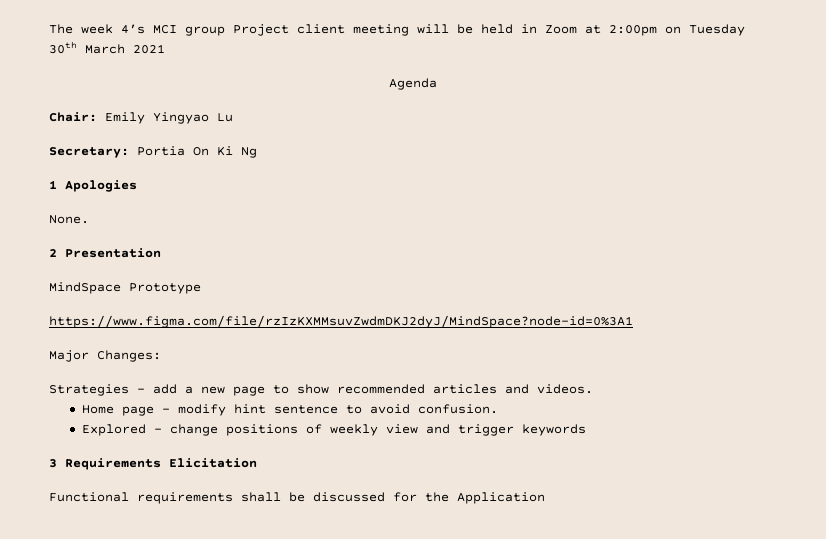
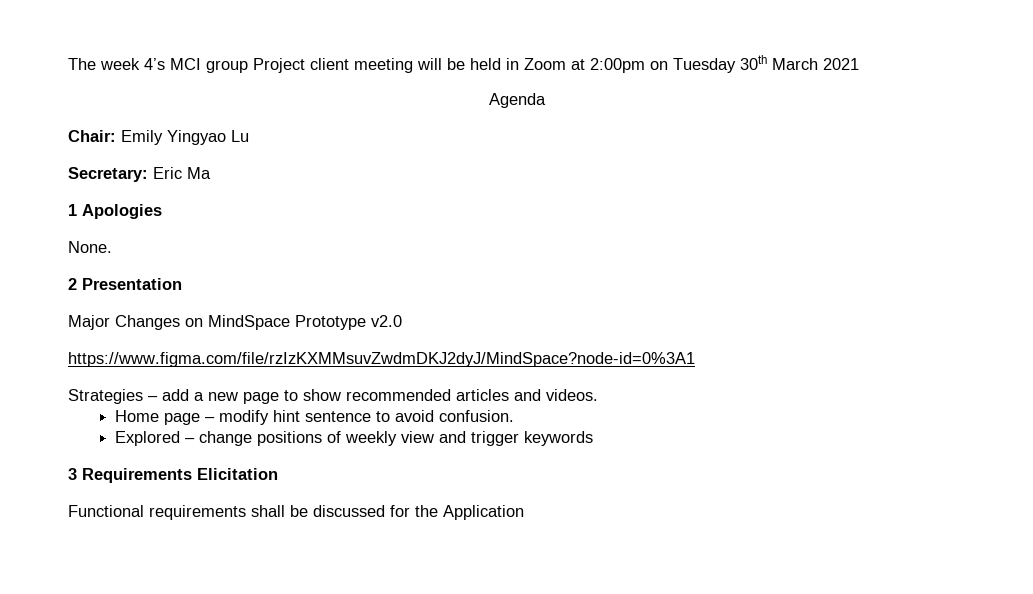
- Secretary: Portia On Ki Ng
+ Secretary: Eric Ma
- MindSpace Prototype
+ Major Changes on MindSpace Prototype v2.0
- Major Changes:

